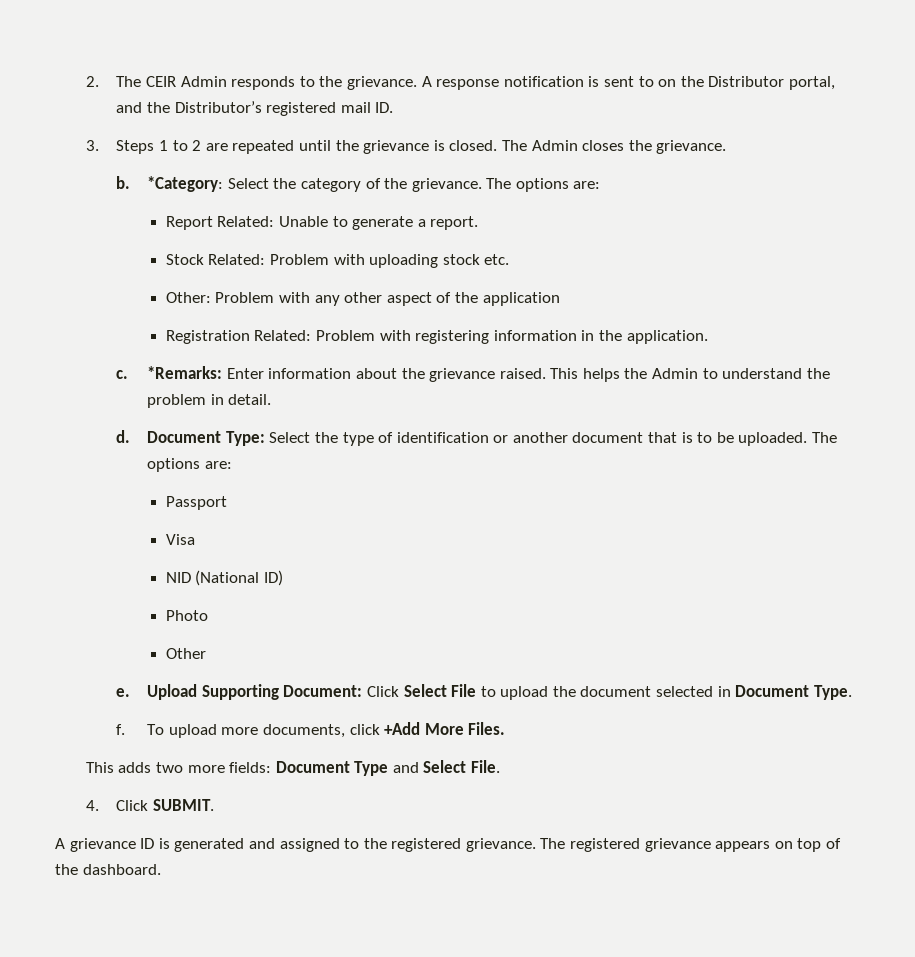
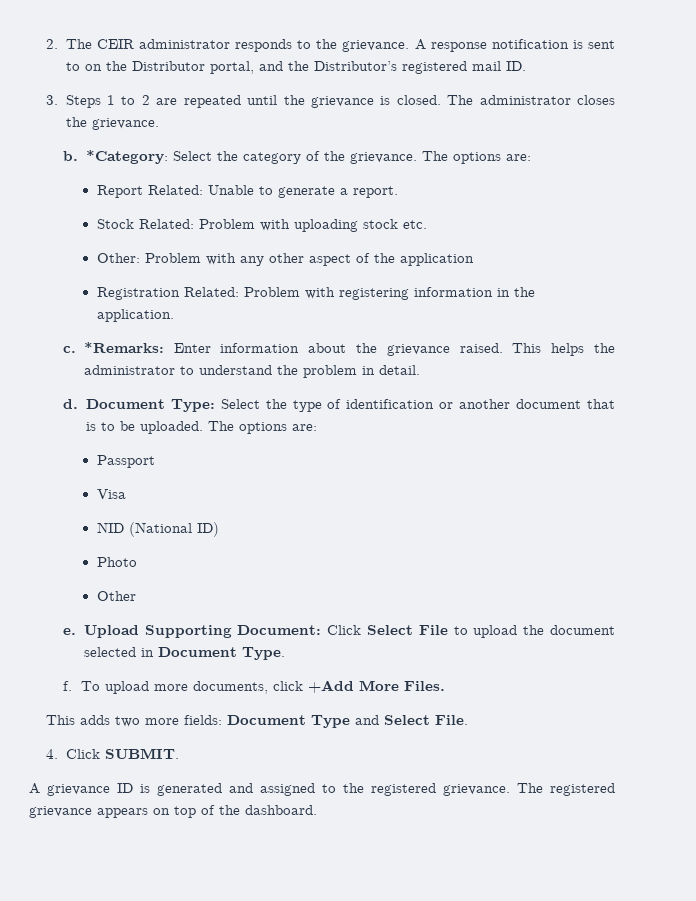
- 2. The CEIR Admin responds to the grievance.
+ 2. The CEIR administrator responds to the grievance.
- The Admin closes the grievance.
+ The administrator closes the grievance.
- This helps the Admin to understand the problem in detail.
+ This helps the administrator to understand the problem in detail.

